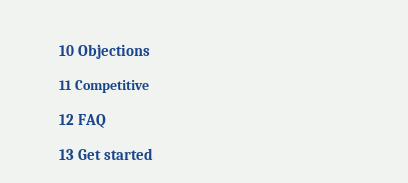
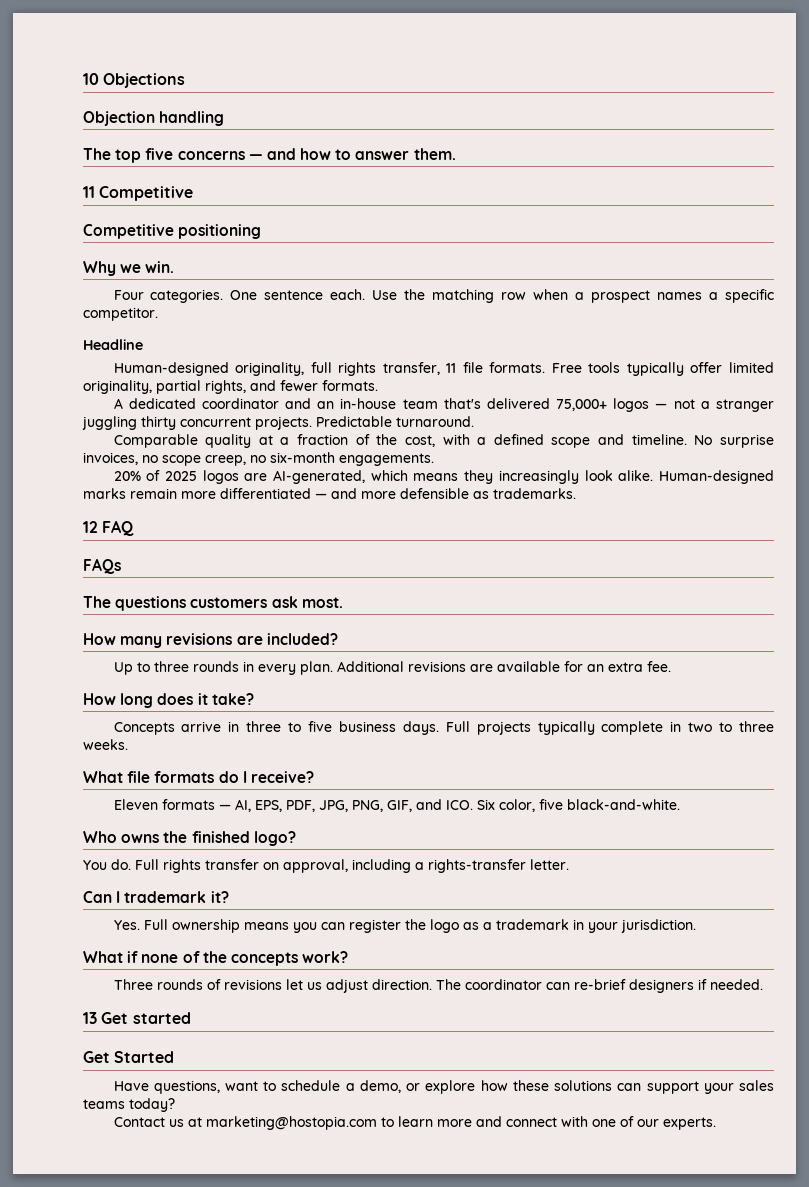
+ Objection handling
+ The top five concerns — and how to answer them.
  11 Competitive
+ Competitive positioning
+ Why we win.
+ Four categories. One sentence each. Use the matching row when a prospect names a specific competitor.
+ Headline
+ Human-designed originality, full rights transfer, 11 file formats. Free tools typically offer limited originality, partial rights, and fewer formats.
+ A dedicated coordinator and an in-house team that's delivered 75,000+ logos — not a stranger juggling thirty concurrent projects. Predictable turnaround.
+ Comparable quality at a fraction of the cost, with a defined scope and timeline. No surprise invoices, no scope creep, no six-month engagements.
+ 20% of 2025 logos are AI-generated, which means they increasingly look alike. Human-designed marks remain more differentiated — and more defensible as trademarks.
  12 FAQ
+ FAQs
+ The questions customers ask most.
+ How many revisions are included?
+ Up to three rounds in every plan. Additional revisions are available for an extra fee.
+ How long does it take?
+ Concepts arrive in three to five business days. Full projects typically complete in two to three weeks.
+ What file formats do I receive?
+ Eleven formats — AI, EPS, PDF, JPG, PNG, GIF, and ICO. Six color, five black-and-white.
+ Who owns the finished logo?
+ You do. Full rights transfer on approval, including a rights-transfer letter.
+ Can I trademark it?
+ Yes. Full ownership means you can register the logo as a trademark in your jurisdiction.
+ What if none of the concepts work?
+ Three rounds of revisions let us adjust direction. The coordinator can re-brief designers if needed.
  13 Get started
+ Get Started
+ Have questions, want to schedule a demo, or explore how these solutions can support your sales teams today?
+ Contact us at marketing@hostopia.com to learn more and connect with one of our experts.

